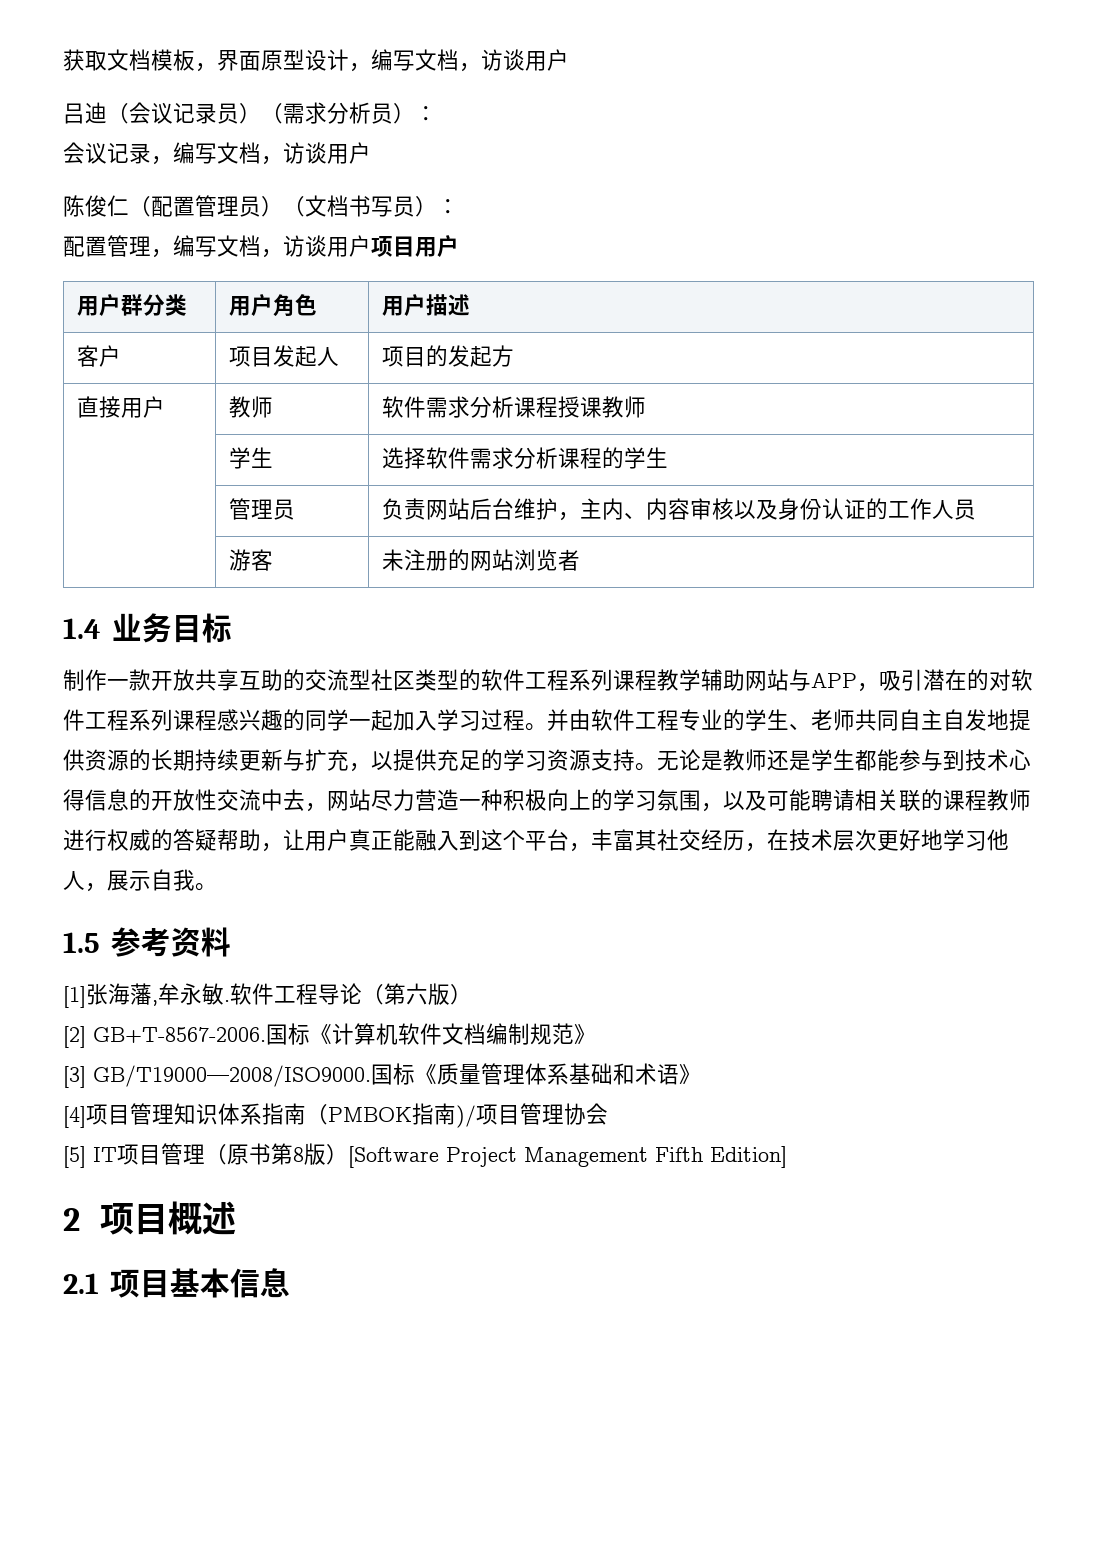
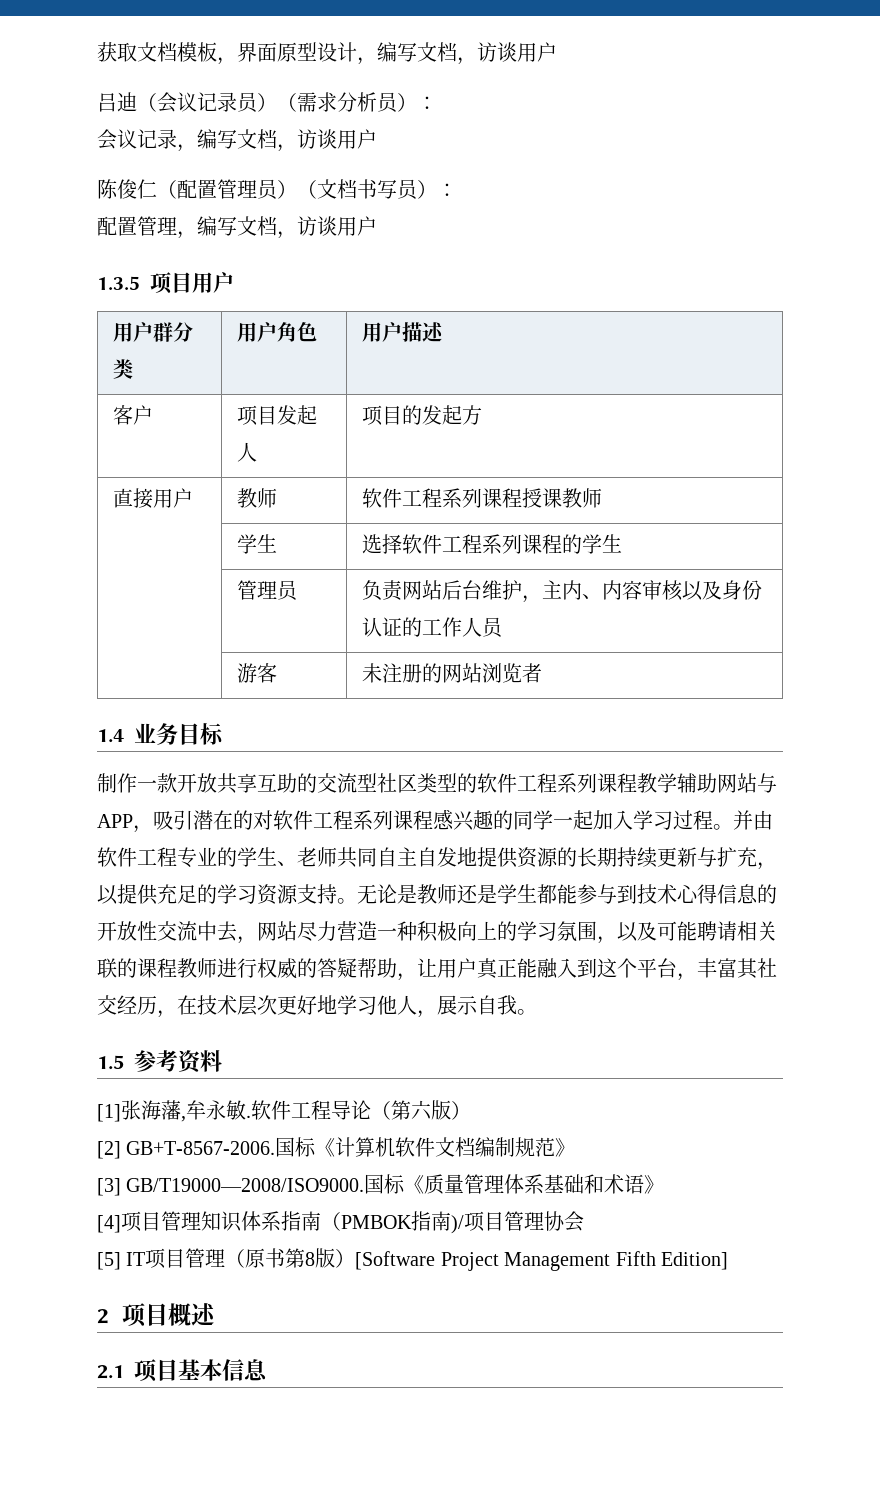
- 配置管理，编写文档，访谈用户项目用户
+ 配置管理，编写文档，访谈用户
+ 1.3.5项目用户
- 直接用户 | 教师 | 软件需求分析课程授课教师
+ 直接用户 | 教师 | 软件工程系列课程授课教师
- | 学生 | 选择软件需求分析课程的学生
+ | 学生 | 选择软件工程系列课程的学生

